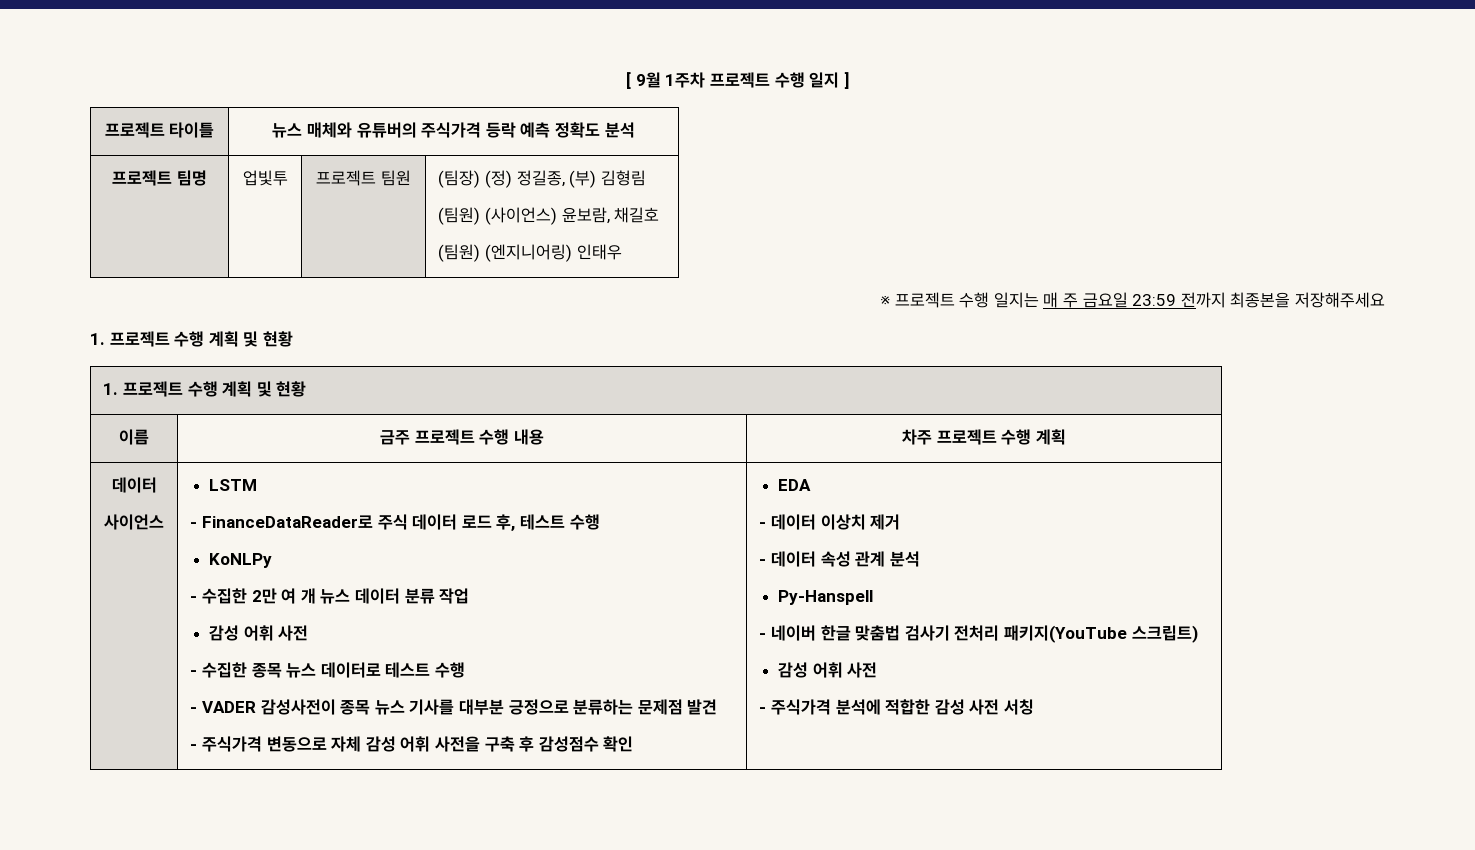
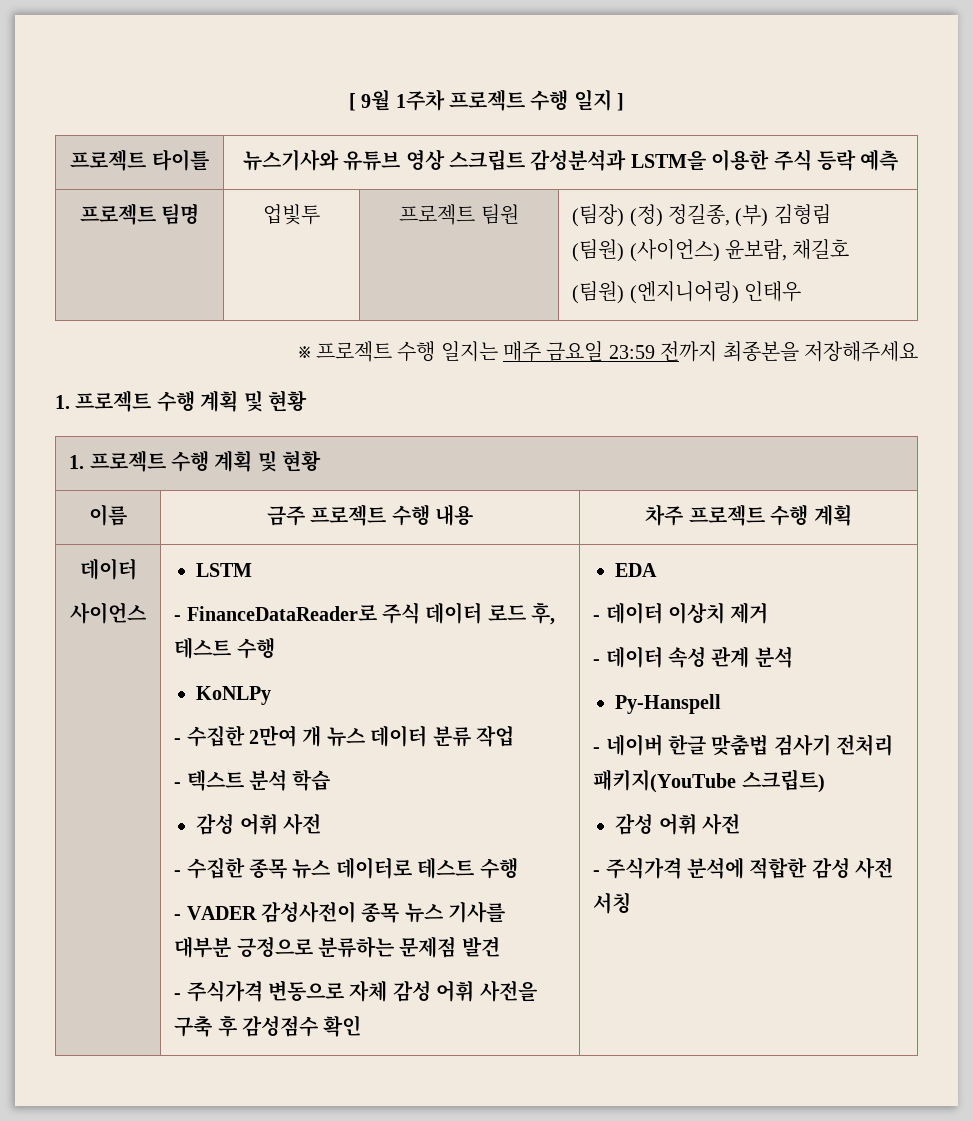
- 프로젝트 타이틀 | 뉴스 매체와 유튜버의 주식가격 등락 예측 정확도 분석
+ 프로젝트 타이틀 | 뉴스기사와 유튜브 영상 스크립트 감성분석과 LSTM을 이용한 주식 등락 예측
- ※ 프로젝트 수행 일지는 매 주 금요일 23:59 전까지 최종본을 저장해주세요
+ ※ 프로젝트 수행 일지는 매주 금요일 23:59 전까지 최종본을 저장해주세요
- - 수집한 2만 여 개 뉴스 데이터 분류 작업
+ - 수집한 2만여 개 뉴스 데이터 분류 작업
+ - 텍스트 분석 학습

